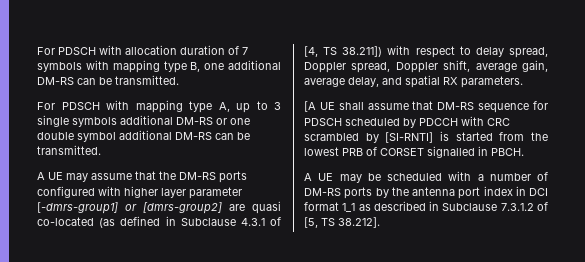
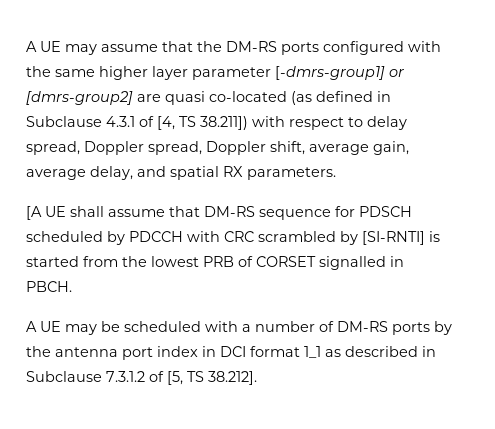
- For PDSCH with allocation duration of 7 symbols with mapping type B, one additional DM-RS can be transmitted.
- For PDSCH with mapping type A, up to 3 single symbols additional DM-RS or one double symbol additional DM-RS can be transmitted.
- A UE may assume that the DM-RS ports configured with higher layer parameter [-dmrs-group1] or [dmrs-group2] are quasi co-located (as defined in Subclause 4.3.1 of [4, TS 38.211]) with respect to delay spread, Doppler spread, Doppler shift, average gain, average delay, and spatial RX parameters.
+ A UE may assume that the DM-RS ports configured with the same higher layer parameter [-dmrs-group1] or [dmrs-group2] are quasi co-located (as defined in Subclause 4.3.1 of [4, TS 38.211]) with respect to delay spread, Doppler spread, Doppler shift, average gain, average delay, and spatial RX parameters.

